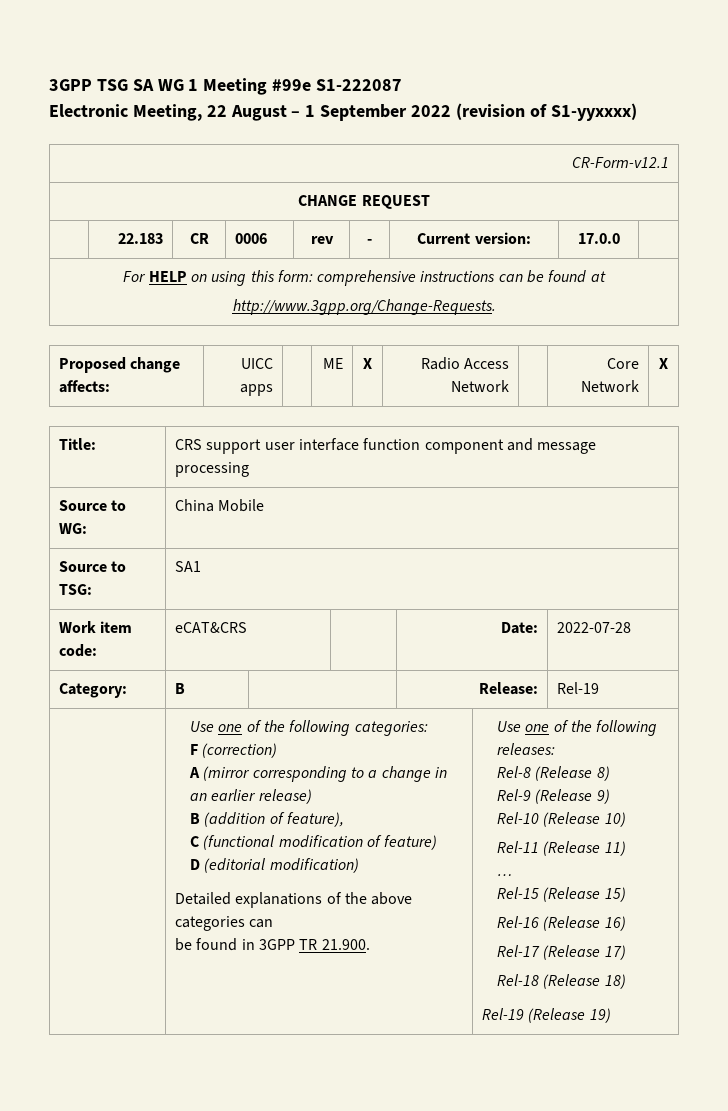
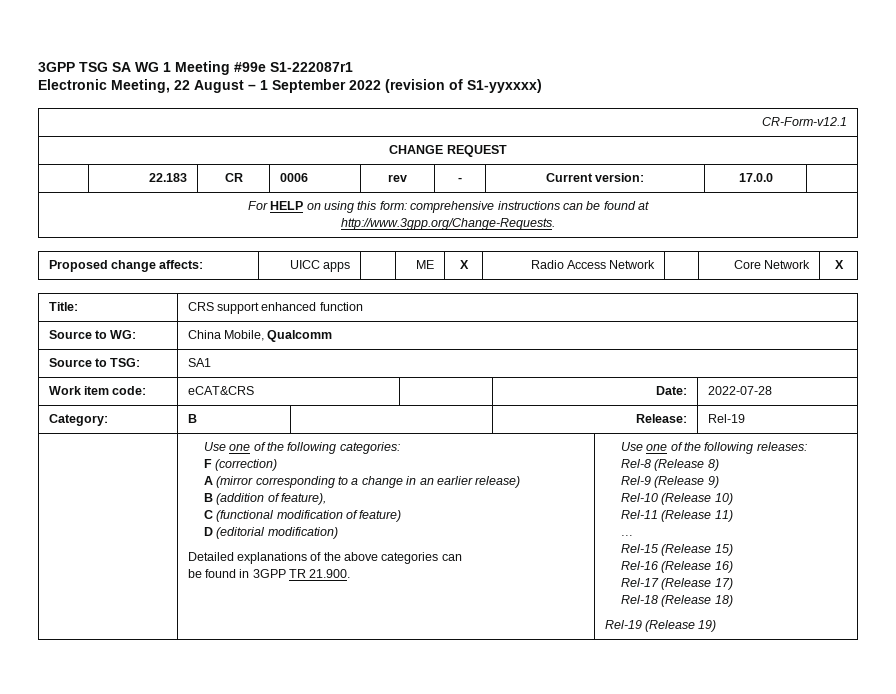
- 3GPP TSG SA WG 1 Meeting #99e S1-222087
+ 3GPP TSG SA WG 1 Meeting #99e S1-222087r1
- Title: | CRS support user interface function component and message processing
+ Title: | CRS support enhanced function
- Source to WG: | China Mobile
+ Source to WG: | China Mobile, Qualcomm

